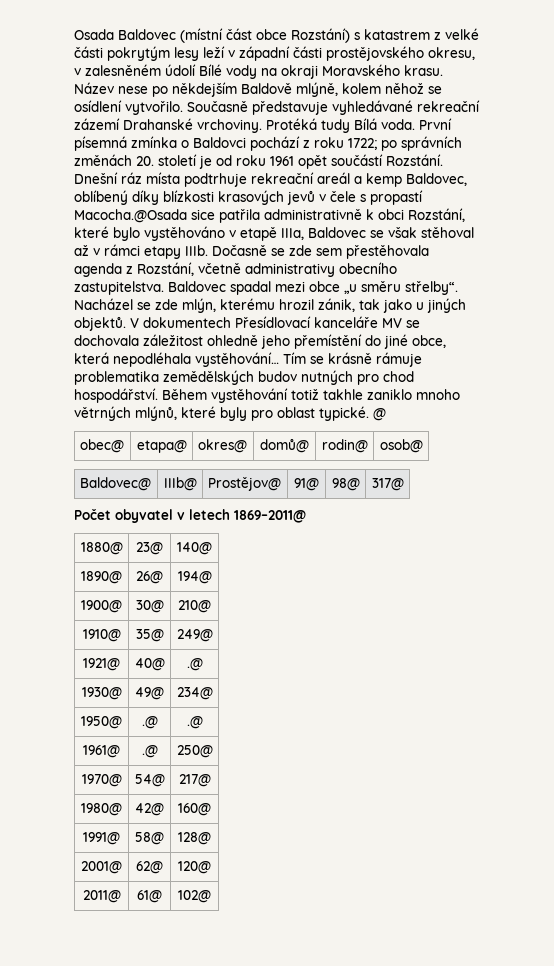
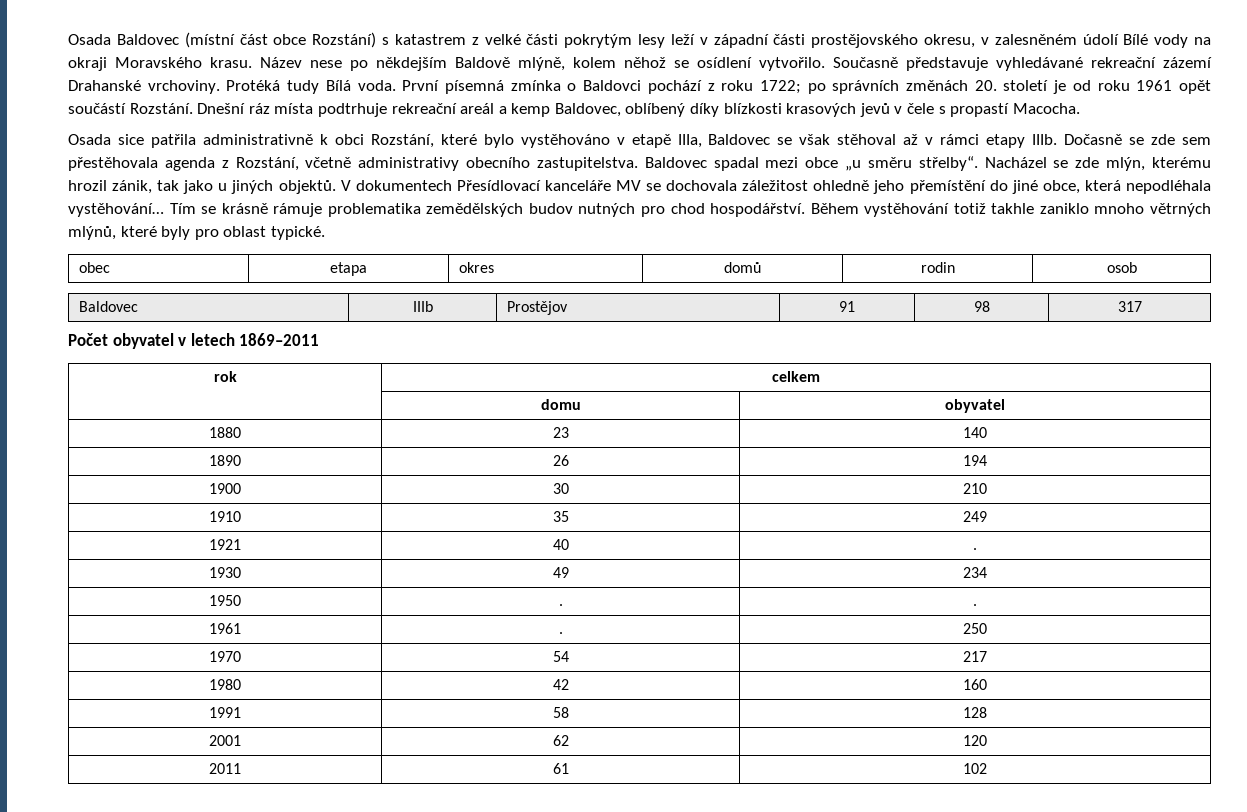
- Dnešní ráz místa podtrhuje rekreační areál a kemp Baldovec, oblíbený díky blízkosti krasových jevů v čele s propastí Macocha.@Osada sice patřila administrativně k obci Rozstání, které bylo vystěhováno v etapě IIIa, Baldovec se však stěhoval až v rámci etapy IIIb.
+ Dnešní ráz místa podtrhuje rekreační areál a kemp Baldovec, oblíbený díky blízkosti krasových jevů v čele s propastí Macocha.
+ Osada sice patřila administrativně k obci Rozstání, které bylo vystěhováno v etapě IIIa, Baldovec se však stěhoval až v rámci etapy IIIb.
- Během vystěhování totiž takhle zaniklo mnoho větrných mlýnů, které byly pro oblast typické. @
- obec@ | etapa@ | okres@ | domů@ | rodin@ | osob@
- Baldovec@ | IIIb@ | Prostějov@ | 91@ | 98@ | 317@
- Počet obyvatel v letech 1869–2011@
- 1880@ | 23@ | 140@
- 1890@ | 26@ | 194@
- 1900@ | 30@ | 210@
- 1910@ | 35@ | 249@
- 1921@ | 40@ | .@
- 1930@ | 49@ | 234@
- 1950@ | .@ | .@
- 1961@ | .@ | 250@
- 1970@ | 54@ | 217@
- 1980@ | 42@ | 160@
- 1991@ | 58@ | 128@
- 2001@ | 62@ | 120@
- 2011@ | 61@ | 102@
+ Během vystěhování totiž takhle zaniklo mnoho větrných mlýnů, které byly pro oblast typické.
+ obec | etapa | okres | domů | rodin | osob
+ Baldovec | IIIb | Prostějov | 91 | 98 | 317
+ Počet obyvatel v letech 1869–2011
+ rok | celkem
+ | domu | obyvatel
+ 1880 | 23 | 140
+ 1890 | 26 | 194
+ 1900 | 30 | 210
+ 1910 | 35 | 249
+ 1921 | 40 | .
+ 1930 | 49 | 234
+ 1950 | . | .
+ 1961 | . | 250
+ 1970 | 54 | 217
+ 1980 | 42 | 160
+ 1991 | 58 | 128
+ 2001 | 62 | 120
+ 2011 | 61 | 102

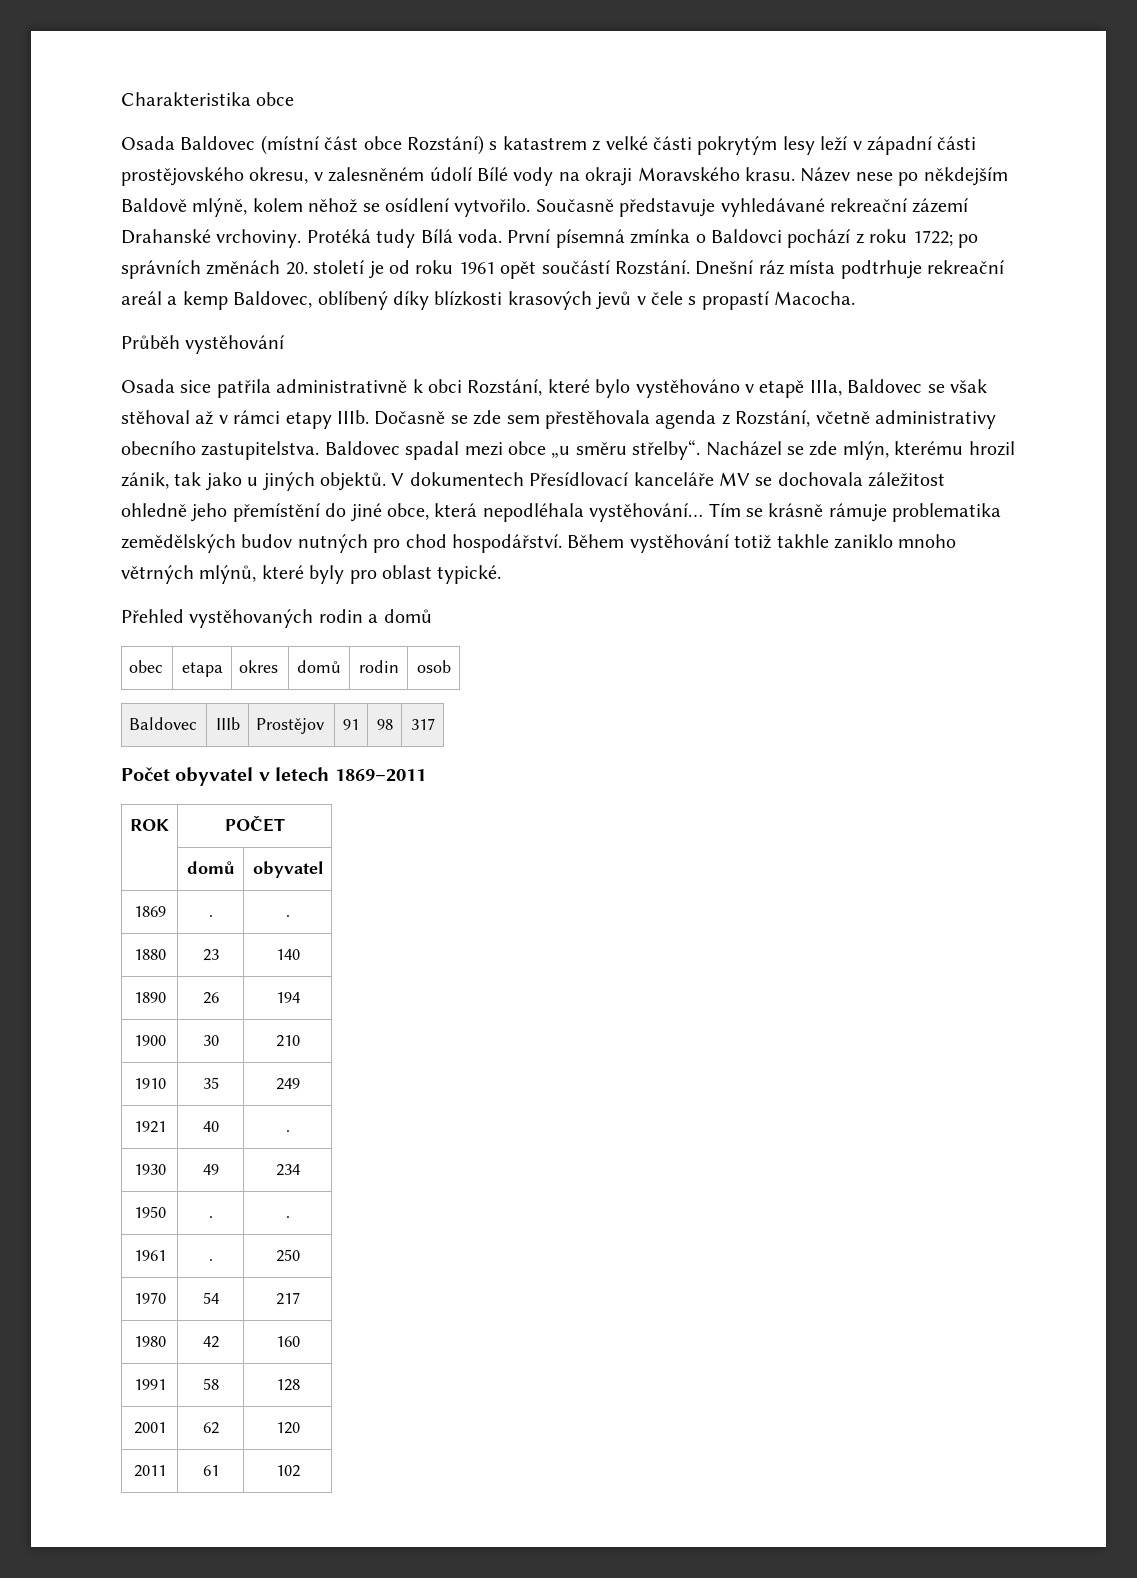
+ Charakteristika obce
+ Průběh vystěhování
+ Přehled vystěhovaných rodin a domů
- rok | celkem
- | domu | obyvatel
+ ROK | POČET
+ | domů | obyvatel
+ 1869 | . | .

